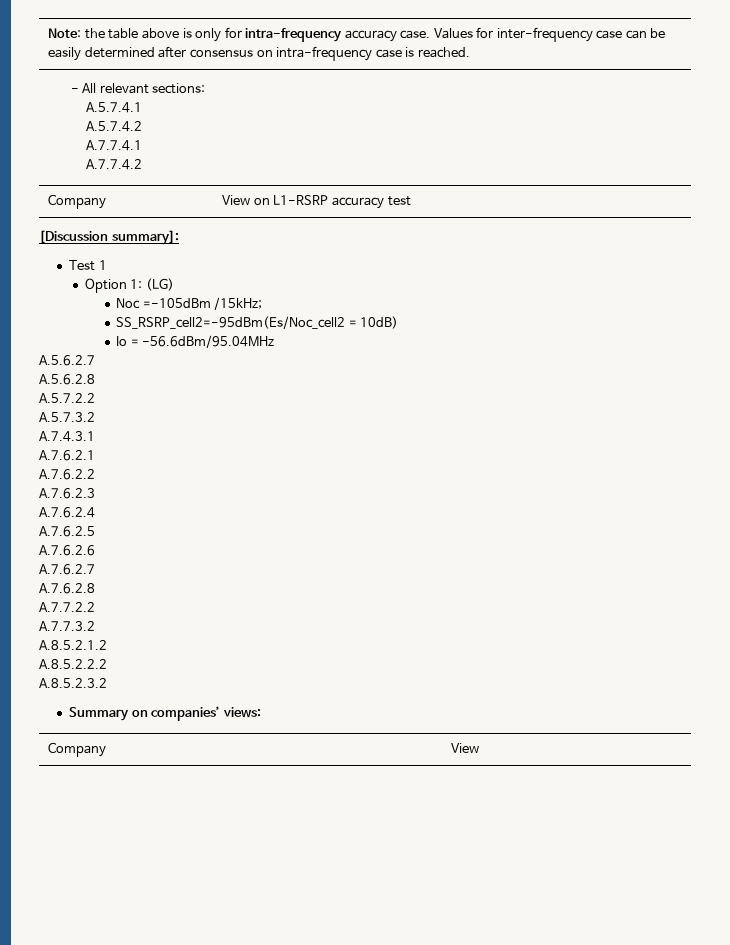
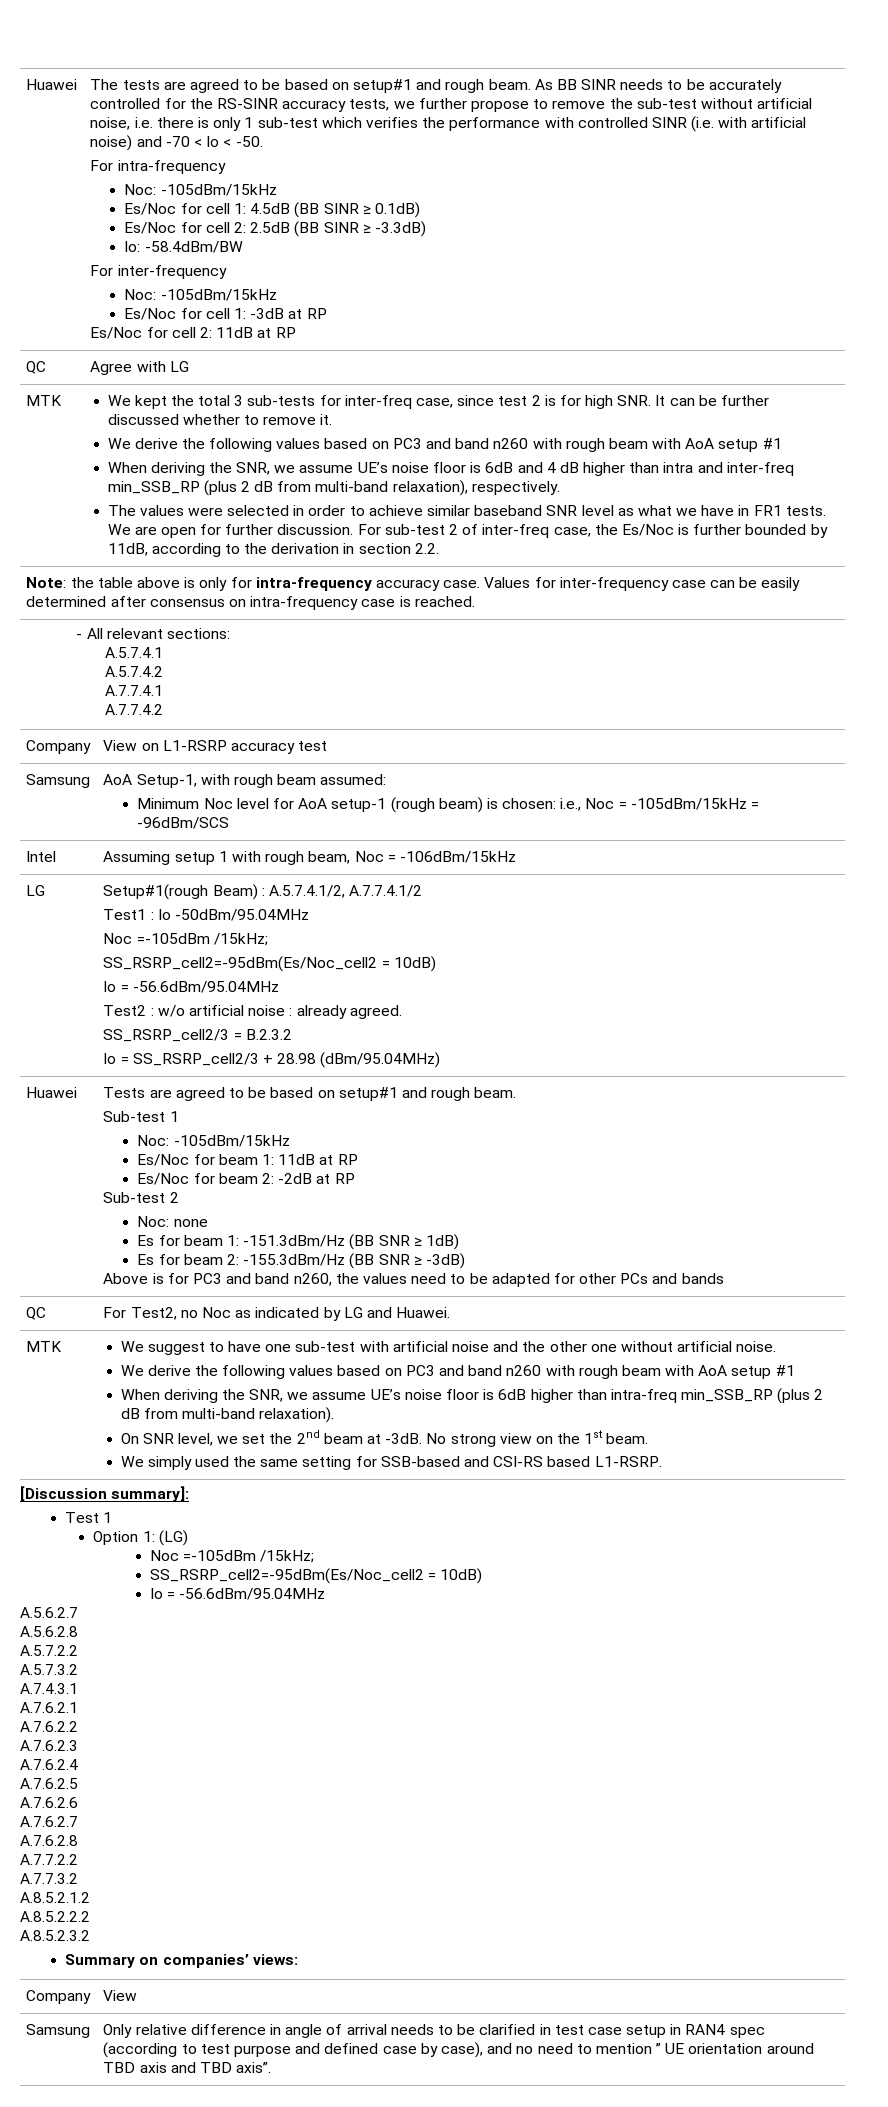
+ Huawei | The tests are agreed to be based on setup#1 and rough beam. As BB SINR needs to be accurately controlled for the RS-SINR accuracy tests, we further propose to remove the sub-test without artificial noise, i.e. there is only 1 sub-test which verifies the performance with controlled SINR (i.e. with artificial noise) and -70 < Io < -50.
+ For intra-frequency
+ Noc: -105dBm/15kHz
+ Es/Noc for cell 1: 4.5dB (BB SINR ≥ 0.1dB)
+ Es/Noc for cell 2: 2.5dB (BB SINR ≥ -3.3dB)
+ Io: -58.4dBm/BW
+ For inter-frequency
+ Noc: -105dBm/15kHz
+ Es/Noc for cell 1: -3dB at RP
+ Es/Noc for cell 2: 11dB at RP
+ QC | Agree with LG
+ MTK | We kept the total 3 sub-tests for inter-freq case, since test 2 is for high SNR. It can be further discussed whether to remove it.
+ We derive the following values based on PC3 and band n260 with rough beam with AoA setup #1
+ When deriving the SNR, we assume UE’s noise floor is 6dB and 4 dB higher than intra and inter-freq min_SSB_RP (plus 2 dB from multi-band relaxation), respectively.
+ The values were selected in order to achieve similar baseband SNR level as what we have in FR1 tests. We are open for further discussion. For sub-test 2 of inter-freq case, the Es/Noc is further bounded by 11dB, according to the derivation in section 2.2.
+ Samsung | AoA Setup-1, with rough beam assumed:
+ Minimum Noc level for AoA setup-1 (rough beam) is chosen: i.e., Noc = -105dBm/15kHz = -96dBm/SCS
+ Intel | Assuming setup 1 with rough beam, Noc = -106dBm/15kHz
+ LG | Setup#1(rough Beam) : A.5.7.4.1/2, A.7.7.4.1/2
+ Test1 : Io -50dBm/95.04MHz
+ Noc =-105dBm /15kHz;
+ SS_RSRP_cell2=-95dBm(Es/Noc_cell2 = 10dB)
+ Io = -56.6dBm/95.04MHz
+ Test2 : w/o artificial noise : already agreed.
+ SS_RSRP_cell2/3 = B.2.3.2
+ Io = SS_RSRP_cell2/3 + 28.98 (dBm/95.04MHz)
+ Huawei | Tests are agreed to be based on setup#1 and rough beam.
+ Sub-test 1
+ Noc: -105dBm/15kHz
+ Es/Noc for beam 1: 11dB at RP
+ Es/Noc for beam 2: -2dB at RP
+ Sub-test 2
+ Noc: none
+ Es for beam 1: -151.3dBm/Hz (BB SNR ≥ 1dB)
+ Es for beam 2: -155.3dBm/Hz (BB SNR ≥ -3dB)
+ Above is for PC3 and band n260, the values need to be adapted for other PCs and bands
+ QC | For Test2, no Noc as indicated by LG and Huawei.
+ MTK | We suggest to have one sub-test with artificial noise and the other one without artificial noise.
+ We derive the following values based on PC3 and band n260 with rough beam with AoA setup #1
+ When deriving the SNR, we assume UE’s noise floor is 6dB higher than intra-freq min_SSB_RP (plus 2 dB from multi-band relaxation).
+ On SNR level, we set the 2nd beam at -3dB. No strong view on the 1st beam.
+ We simply used the same setting for SSB-based and CSI-RS based L1-RSRP.
+ Samsung | Only relative difference in angle of arrival needs to be clarified in test case setup in RAN4 spec (according to test purpose and defined case by case), and no need to mention ” UE orientation around TBD axis and TBD axis”.

